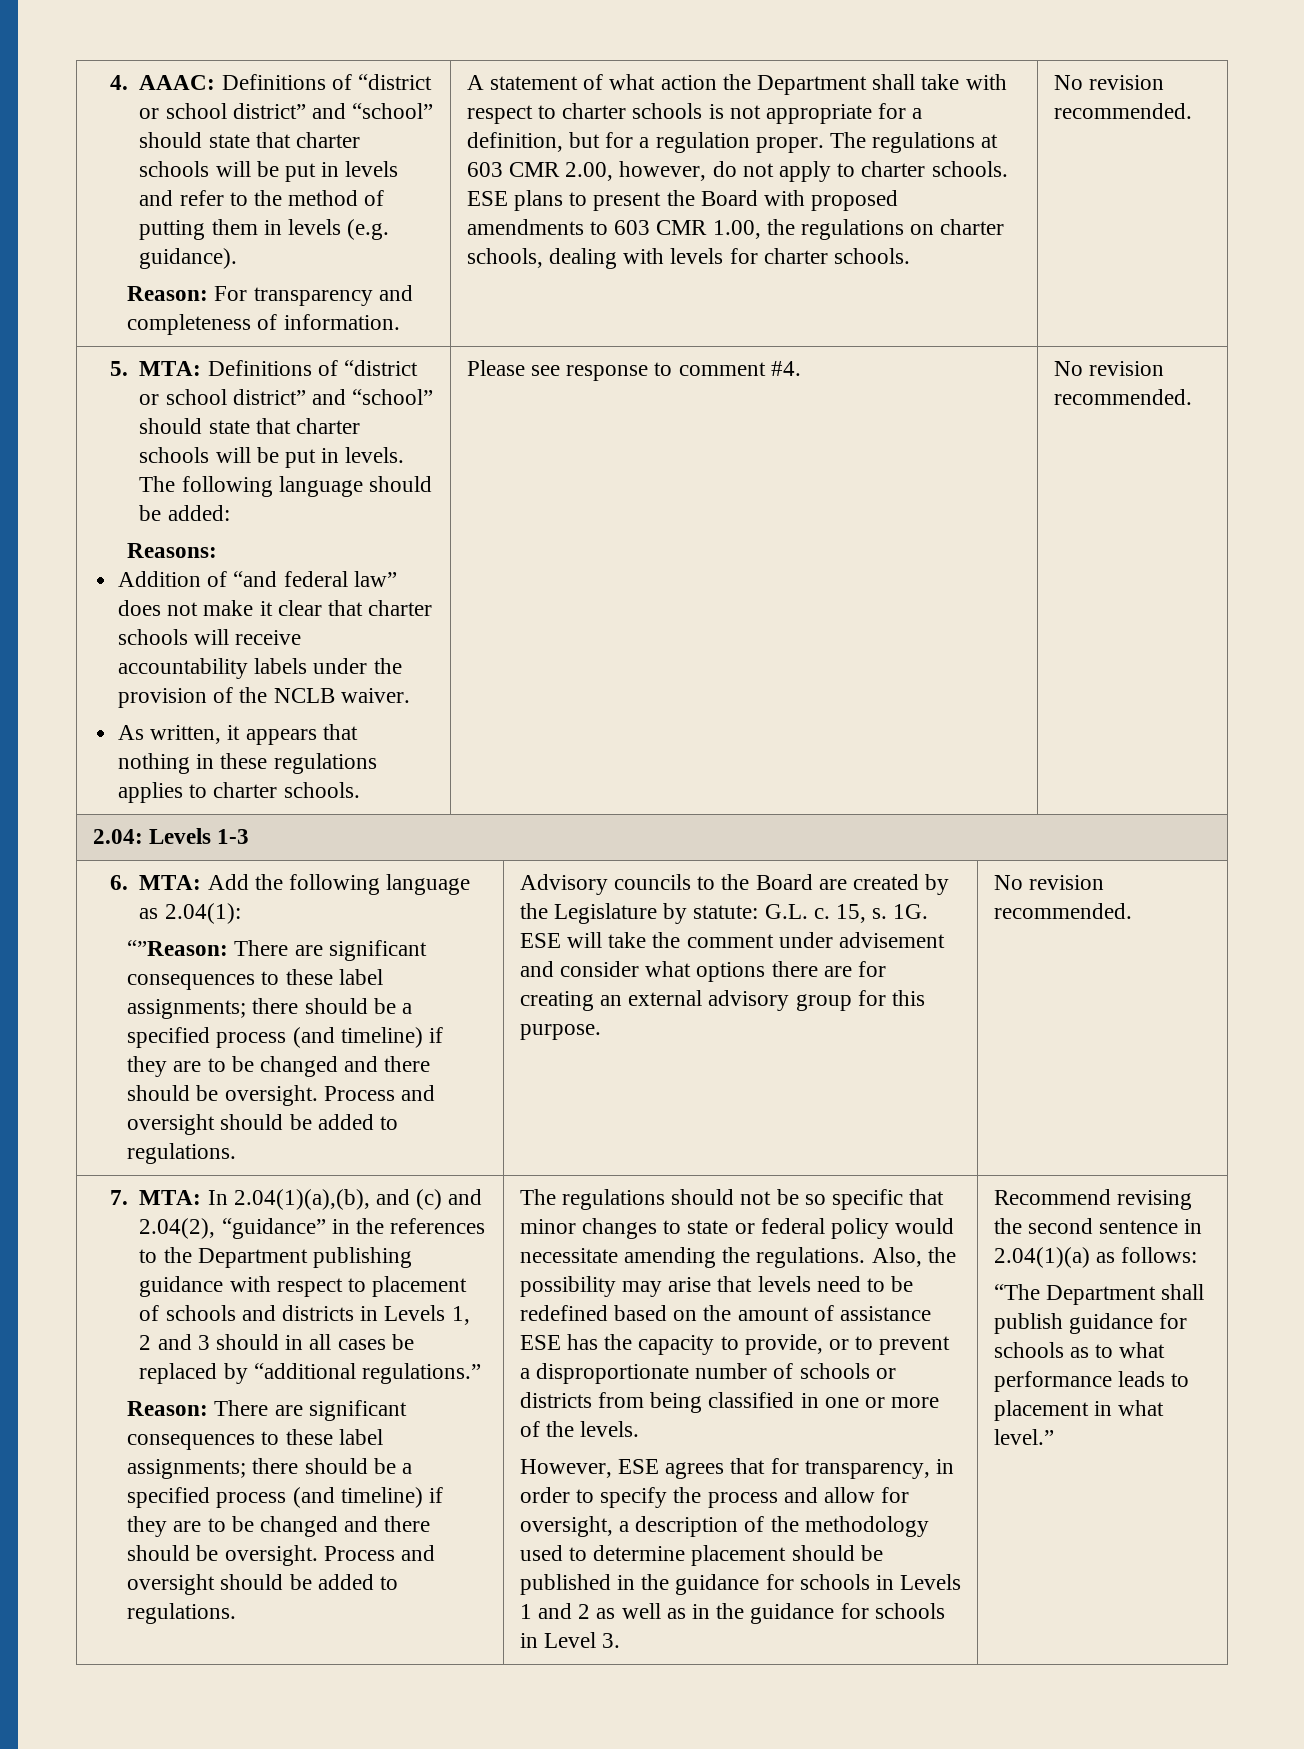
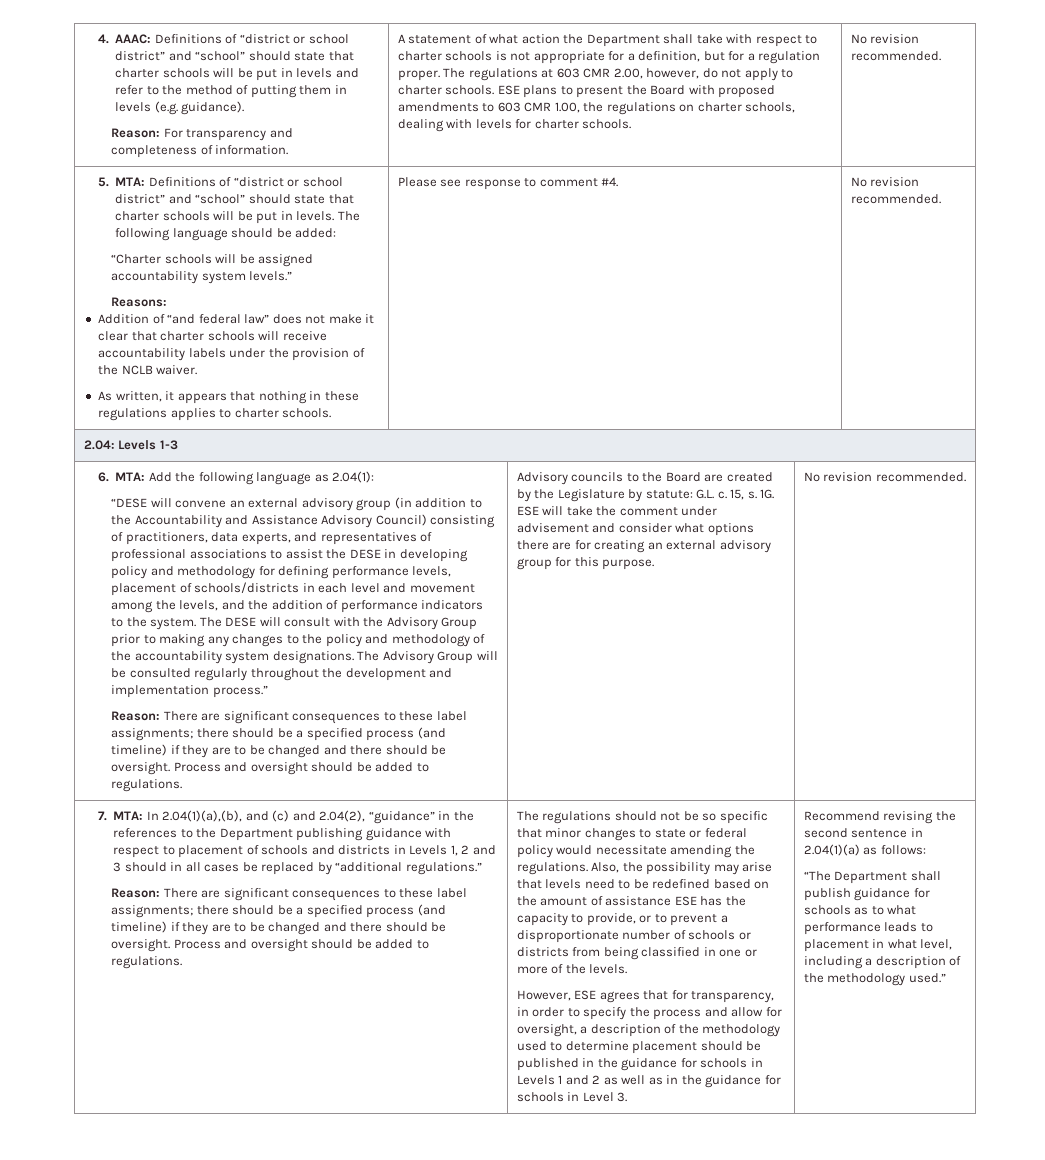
+ “Charter schools will be assigned accountability system levels.”
- “”Reason: There are significant consequences to these label assignments; there should be a specified process (and timeline) if they are to be changed and there should be oversight.
+ “DESE will convene an external advisory group (in addition to the Accountability and Assistance Advisory Council) consisting of practitioners, data experts, and representatives of professional associations to assist the DESE in developing policy and methodology for defining performance levels, placement of schools/districts in each level and movement among the levels, and the addition of performance indicators to the system. The DESE will consult with the Advisory Group prior to making any changes to the policy and methodology of the accountability system designations. The Advisory Group will be consulted regularly throughout the development and implementation process.”
+ Reason: There are significant consequences to these label assignments; there should be a specified process (and timeline) if they are to be changed and there should be oversight.
- “The Department shall publish guidance for schools as to what performance leads to placement in what level.”
+ “The Department shall publish guidance for schools as to what performance leads to placement in what level, including a description of the methodology used.”

